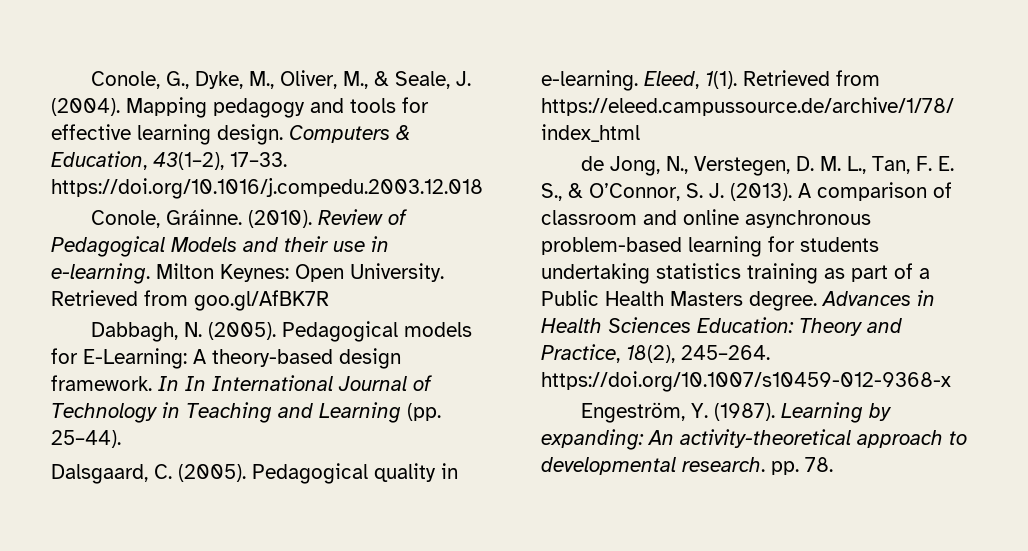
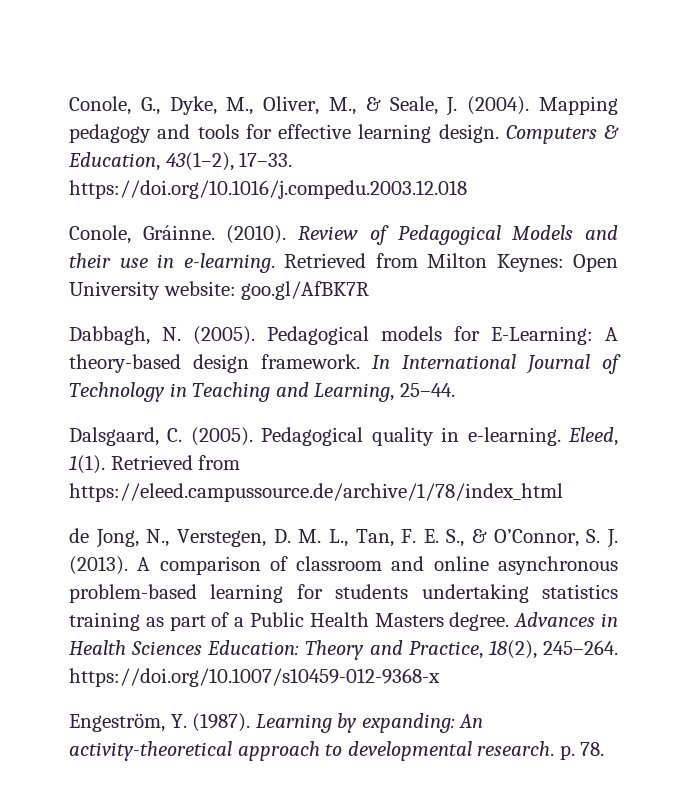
- Milton Keynes: Open University. Retrieved from goo.gl/AfBK7R
+ Retrieved from Milton Keynes: Open University website: goo.gl/AfBK7R
- In In International Journal of Technology in Teaching and Learning (pp. 25–44).
+ In International Journal of Technology in Teaching and Learning, 25–44.
- Learning by expanding: An activity-theoretical approach to developmental research. pp. 78.
+ Learning by expanding: An activity-theoretical approach to developmental research. p. 78.

